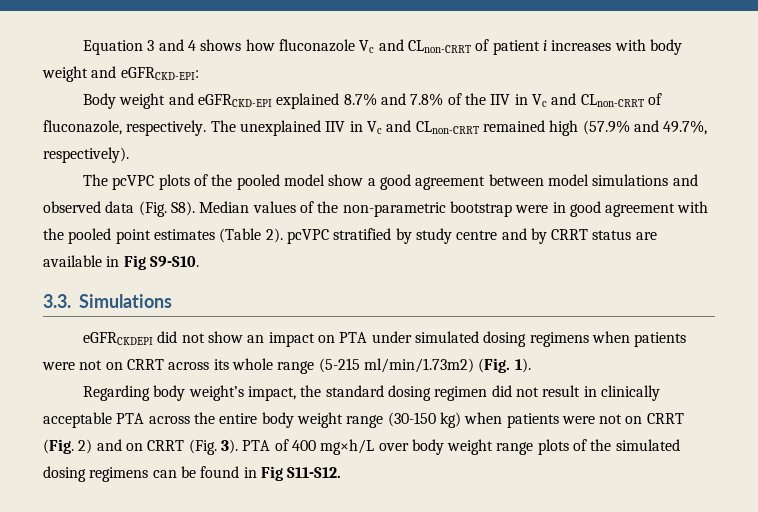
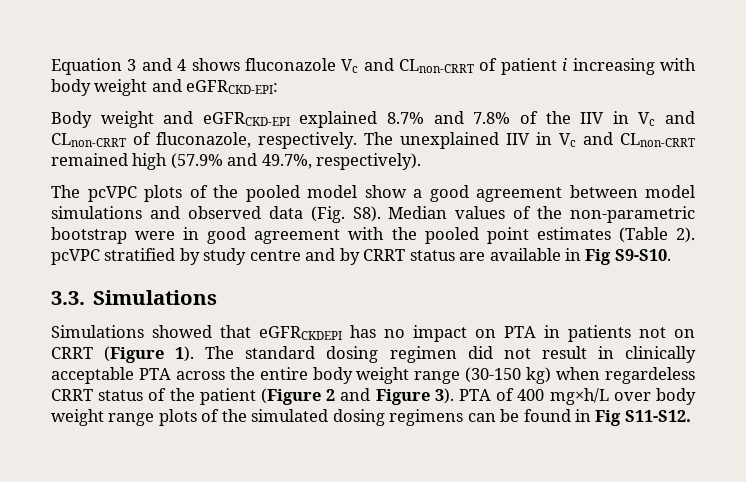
- Equation 3 and 4 shows how fluconazole Vc and CLnon-CRRT of patient i increases with body weight and eGFRCKD-EPI:
+ Equation 3 and 4 shows fluconazole Vc and CLnon-CRRT of patient i increasing with body weight and eGFRCKD-EPI:
- eGFRCKDEPI did not show an impact on PTA under simulated dosing regimens when patients were not on CRRT across its whole range (5-215 ml/min/1.73m2) (Fig. 1).
- Regarding body weight’s impact, the standard dosing regimen did not result in clinically acceptable PTA across the entire body weight range (30-150 kg) when patients were not on CRRT (Fig. 2) and on CRRT (Fig. 3).
+ Simulations showed that eGFRCKDEPI has no impact on PTA in patients not on CRRT (Figure 1). The standard dosing regimen did not result in clinically acceptable PTA across the entire body weight range (30-150 kg) when regardeless CRRT status of the patient (Figure 2 and Figure 3).

